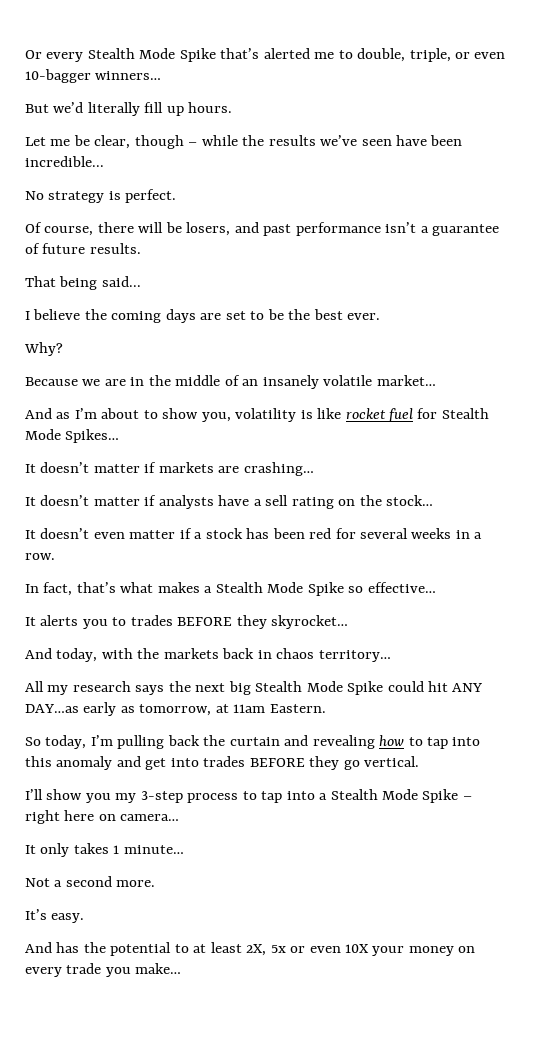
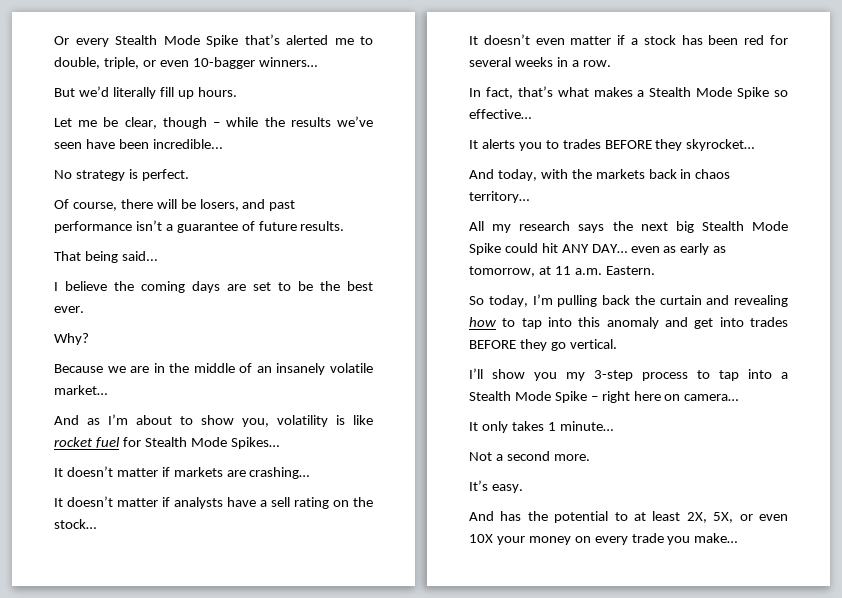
- All my research says the next big Stealth Mode Spike could hit ANY DAY…as early as tomorrow, at 11am Eastern.
+ All my research says the next big Stealth Mode Spike could hit ANY DAY… even as early as tomorrow, at 11 a.m. Eastern.
- And has the potential to at least 2X, 5x or even 10X your money on every trade you make…
+ And has the potential to at least 2X, 5X, or even 10X your money on every trade you make…

